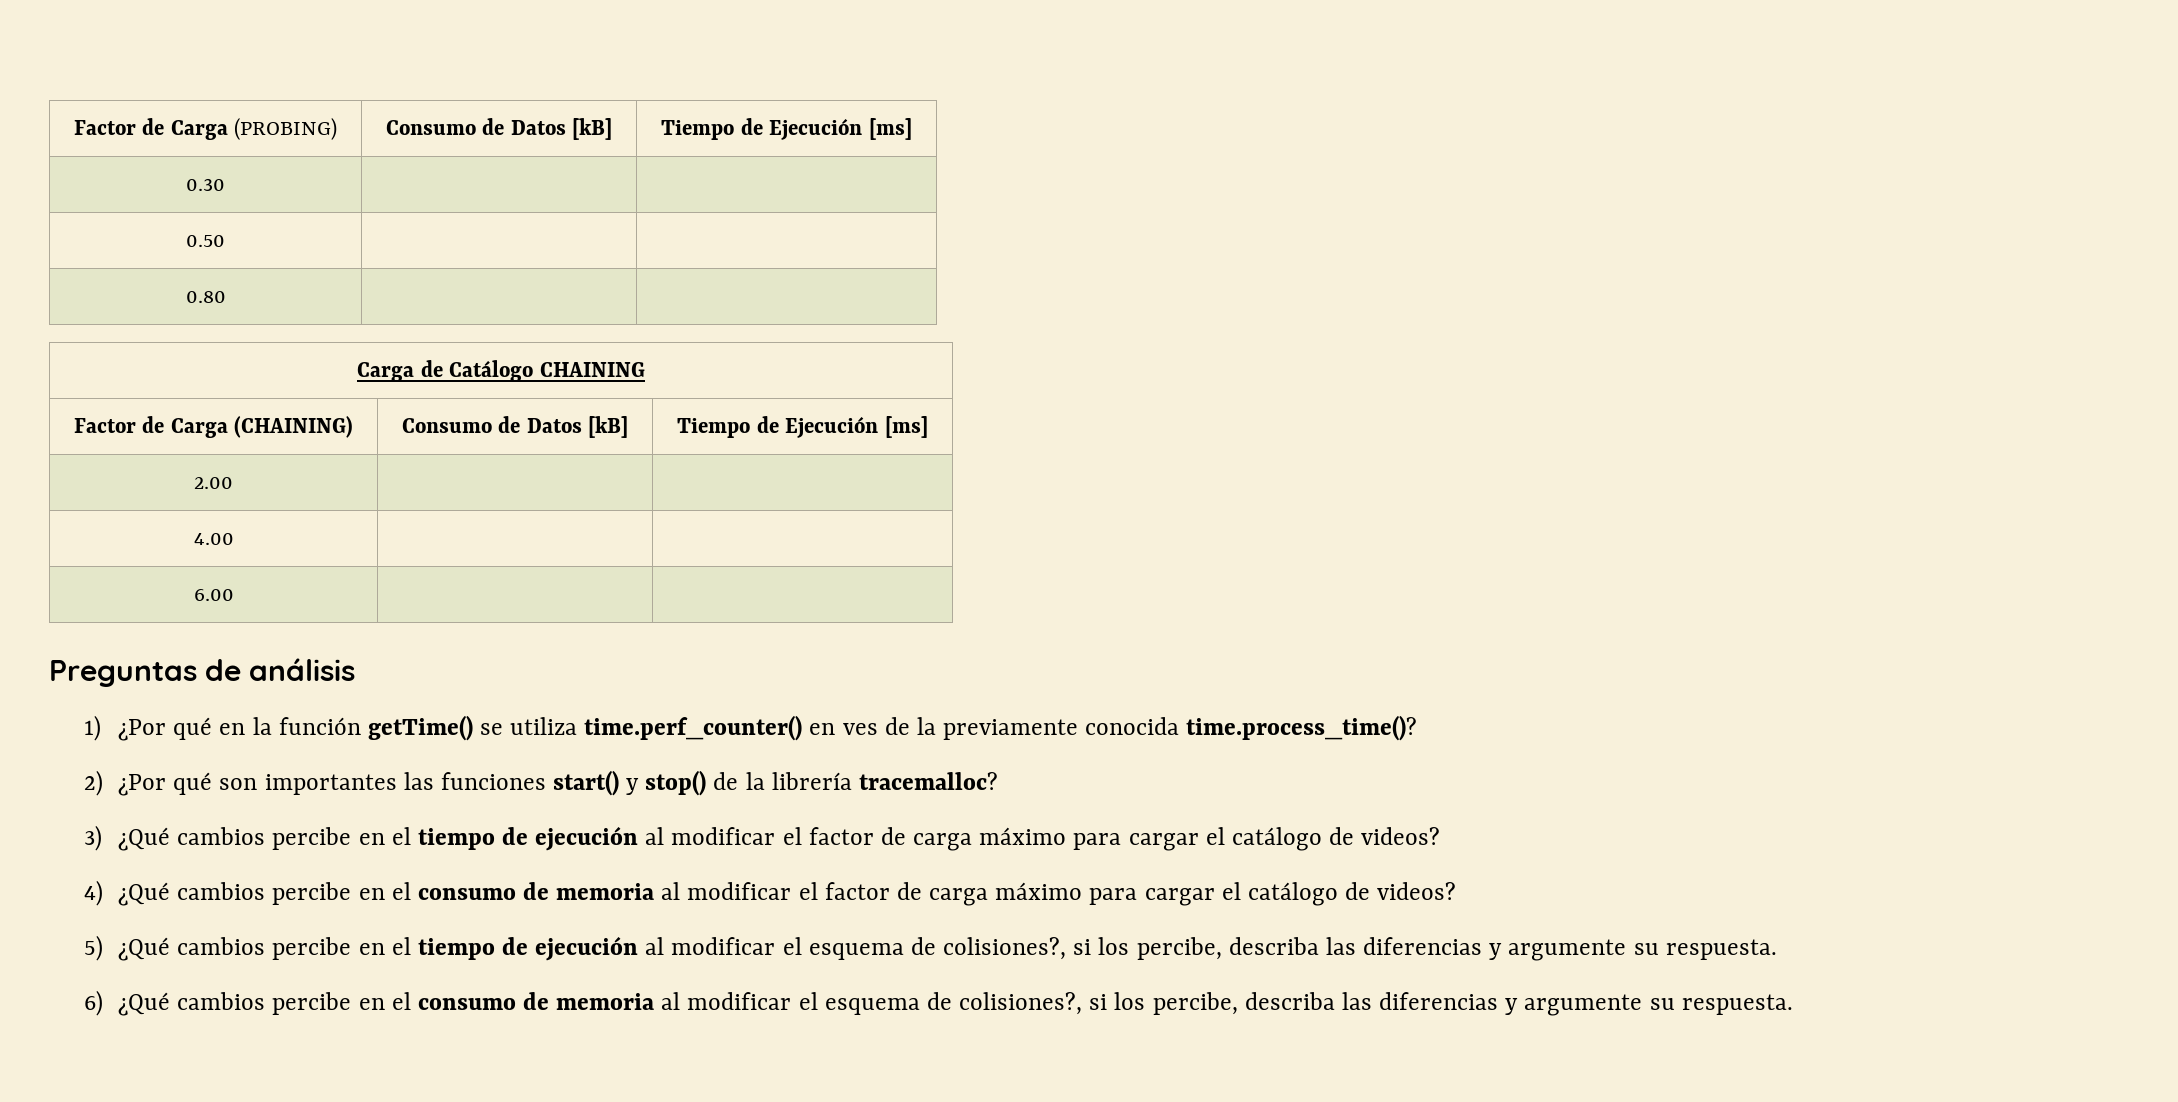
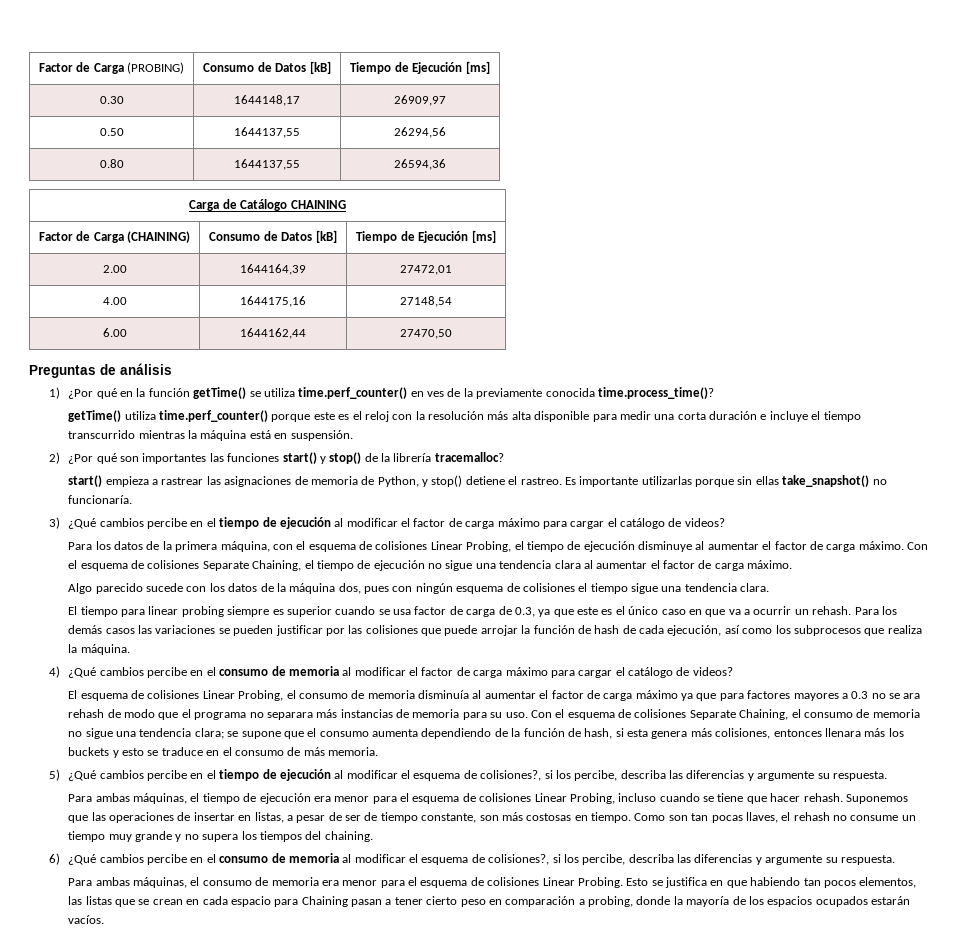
- 0.30 | |
+ 0.30 | 1644148,17 | 26909,97
- 0.50 | |
+ 0.50 | 1644137,55 | 26294,56
- 0.80 | |
+ 0.80 | 1644137,55 | 26594,36
- 2.00 | |
+ 2.00 | 1644164,39 | 27472,01
- 4.00 | |
+ 4.00 | 1644175,16 | 27148,54
- 6.00 | |
+ 6.00 | 1644162,44 | 27470,50
+ getTime() utiliza time.perf_counter() porque este es el reloj con la resolución más alta disponible para medir una corta duración e incluye el tiempo transcurrido mientras la máquina está en suspensión.
+ start() empieza a rastrear las asignaciones de memoria de Python, y stop() detiene el rastreo. Es importante utilizarlas porque sin ellas take_snapshot() no funcionaría.
+ Para los datos de la primera máquina, con el esquema de colisiones Linear Probing, el tiempo de ejecución disminuye al aumentar el factor de carga máximo. Con el esquema de colisiones Separate Chaining, el tiempo de ejecución no sigue una tendencia clara al aumentar el factor de carga máximo.
+ Algo parecido sucede con los datos de la máquina dos, pues con ningún esquema de colisiones el tiempo sigue una tendencia clara.
+ El tiempo para linear probing siempre es superior cuando se usa factor de carga de 0.3, ya que este es el único caso en que va a ocurrir un rehash. Para los demás casos las variaciones se pueden justificar por las colisiones que puede arrojar la función de hash de cada ejecución, así como los subprocesos que realiza la máquina.
+ El esquema de colisiones Linear Probing, el consumo de memoria disminuía al aumentar el factor de carga máximo ya que para factores mayores a 0.3 no se ara rehash de modo que el programa no separara más instancias de memoria para su uso. Con el esquema de colisiones Separate Chaining, el consumo de memoria no sigue una tendencia clara; se supone que el consumo aumenta dependiendo de la función de hash, si esta genera más colisiones, entonces llenara más los buckets y esto se traduce en el consumo de más memoria.
+ Para ambas máquinas, el tiempo de ejecución era menor para el esquema de colisiones Linear Probing, incluso cuando se tiene que hacer rehash. Suponemos que las operaciones de insertar en listas, a pesar de ser de tiempo constante, son más costosas en tiempo. Como son tan pocas llaves, el rehash no consume un tiempo muy grande y no supera los tiempos del chaining.
+ Para ambas máquinas, el consumo de memoria era menor para el esquema de colisiones Linear Probing. Esto se justifica en que habiendo tan pocos elementos, las listas que se crean en cada espacio para Chaining pasan a tener cierto peso en comparación a probing, donde la mayoría de los espacios ocupados estarán vacíos.

